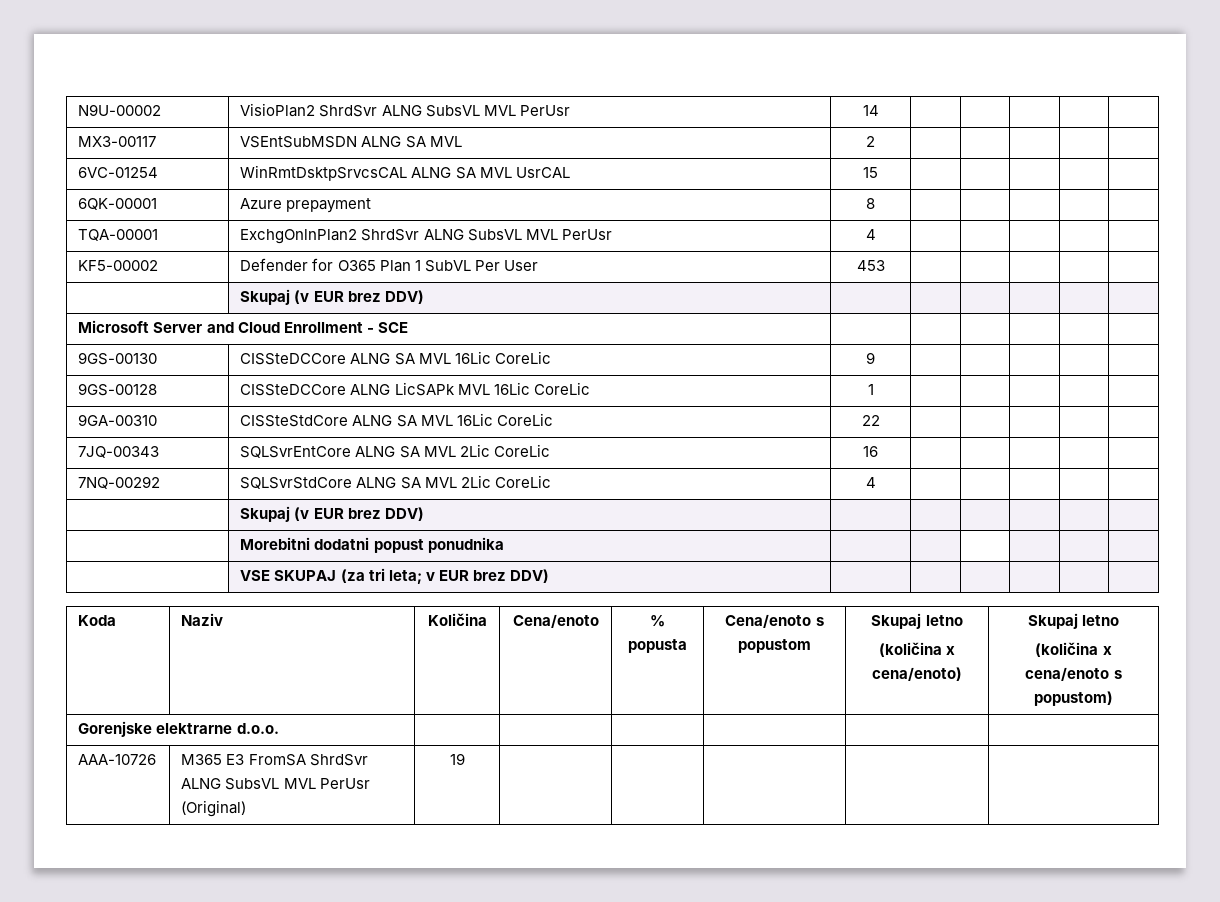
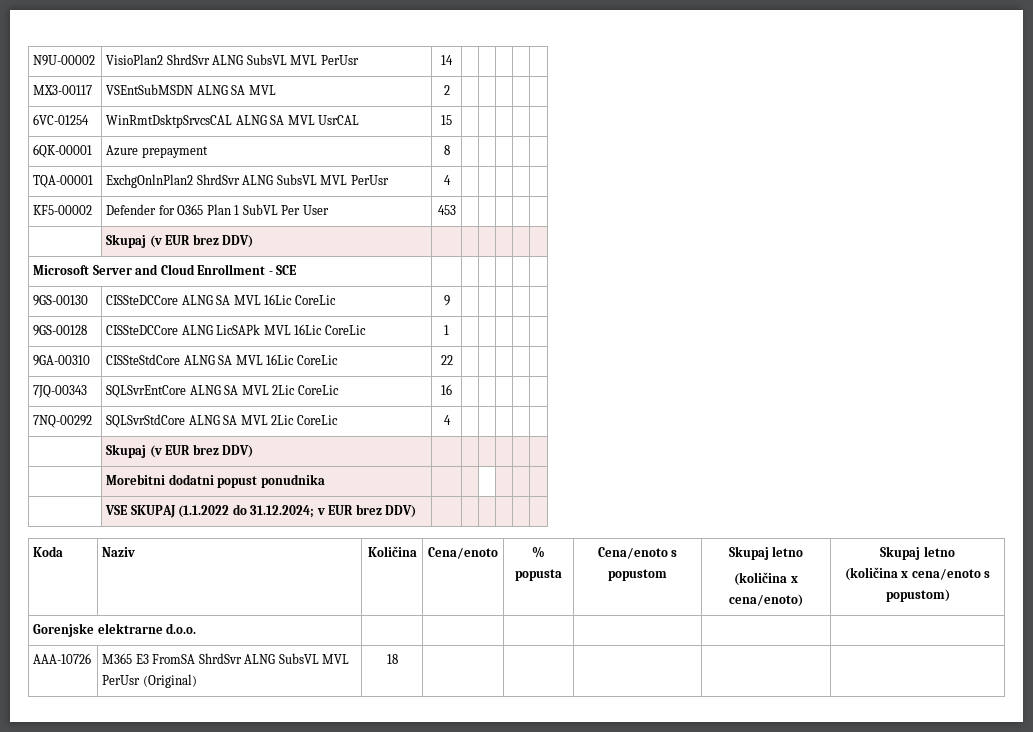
- | VSE SKUPAJ (za tri leta; v EUR brez DDV) | | | | | |
+ | VSE SKUPAJ (1.1.2022 do 31.12.2024; v EUR brez DDV) | | | | | |
- AAA-10726 | M365 E3 FromSA ShrdSvr ALNG SubsVL MVL PerUsr (Original) | 19 | | | | |
+ AAA-10726 | M365 E3 FromSA ShrdSvr ALNG SubsVL MVL PerUsr (Original) | 18 | | | | |

